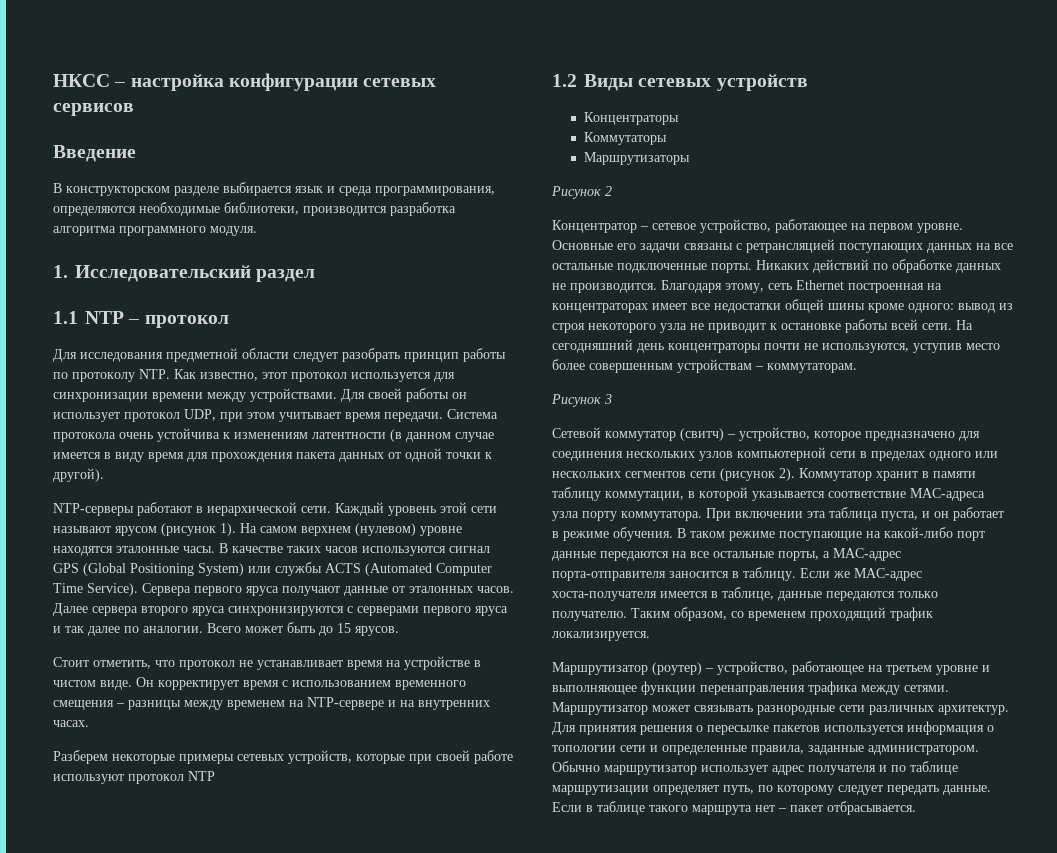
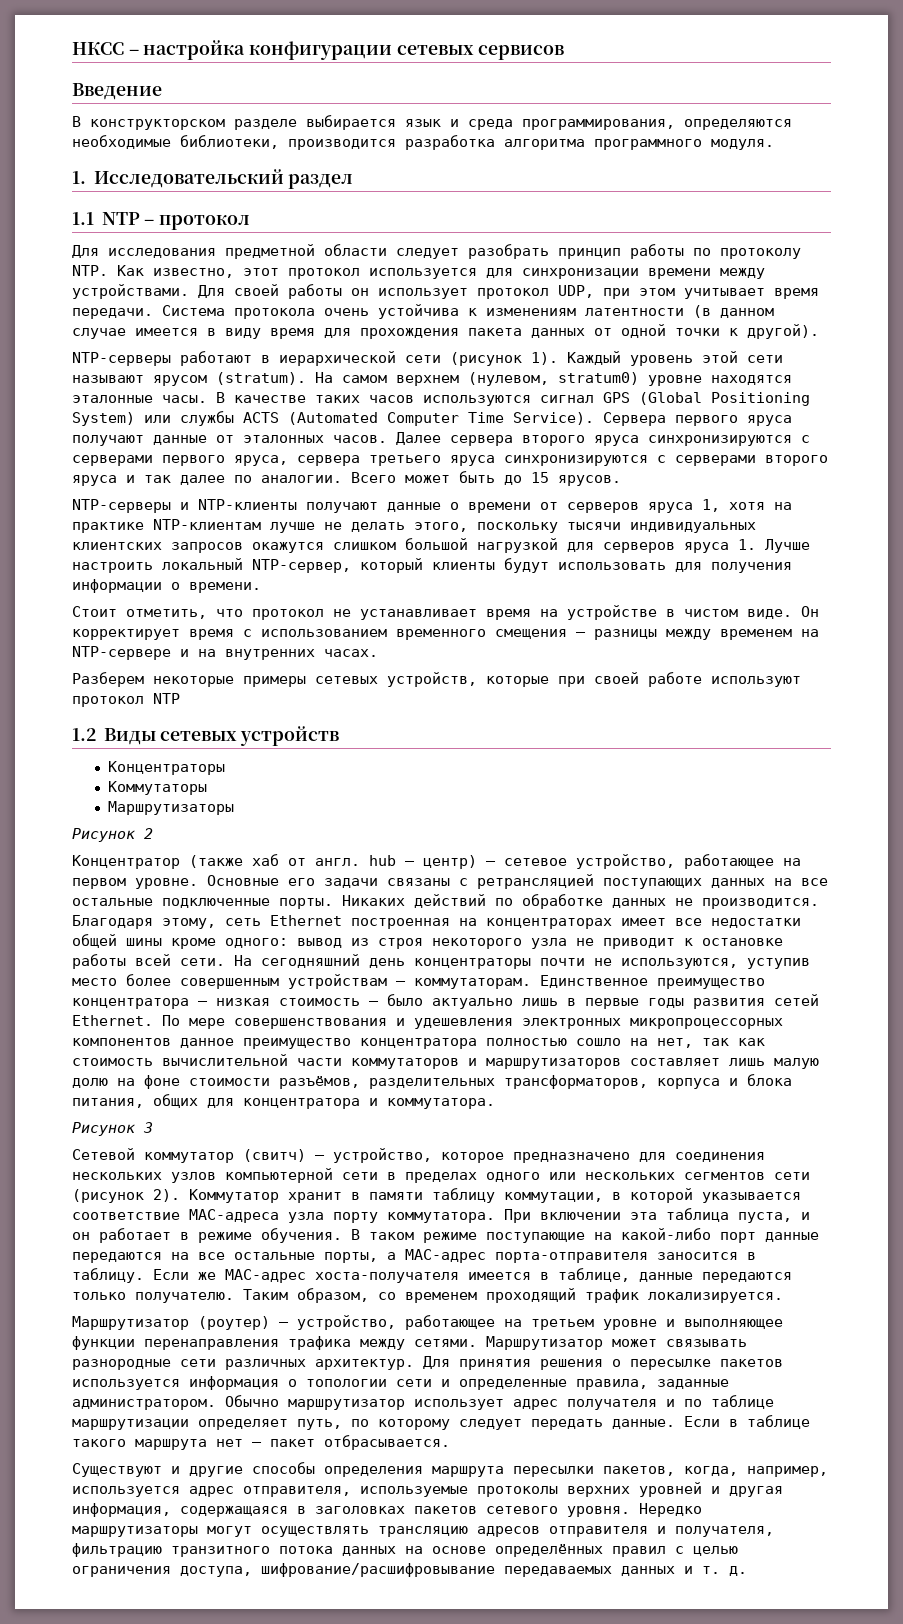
- NTP-серверы работают в иерархической сети.
+ NTP-серверы работают в иерархической сети (рисунок 1).
- Каждый уровень этой сети называют ярусом (рисунок 1).
+ Каждый уровень этой сети называют ярусом (stratum).
- На самом верхнем (нулевом) уровне находятся эталонные часы.
+ На самом верхнем (нулевом, stratum0) уровне находятся эталонные часы.
- Далее сервера второго яруса синхронизируются с серверами первого яруса и так далее по аналогии.
+ Далее сервера второго яруса синхронизируются с серверами первого яруса, сервера третьего яруса синхронизируются с серверами второго яруса и так далее по аналогии.
+ NTP-серверы и NTP-клиенты получают данные о времени от серверов яруса 1, хотя на практике NTP-клиентам лучше не делать этого, поскольку тысячи индивидуальных клиентских запросов окажутся слишком большой нагрузкой для серверов яруса 1. Лучше настроить локальный NTP-сервер, который клиенты будут использовать для получения информации о времени.
- Концентратор – сетевое устройство, работающее на первом уровне.
+ Концентратор (также хаб от англ. hub — центр) – сетевое устройство, работающее на первом уровне.
+ Единственное преимущество концентратора — низкая стоимость — было актуально лишь в первые годы развития сетей Ethernet. По мере совершенствования и удешевления электронных микропроцессорных компонентов данное преимущество концентратора полностью сошло на нет, так как стоимость вычислительной части коммутаторов и маршрутизаторов составляет лишь малую долю на фоне стоимости разъёмов, разделительных трансформаторов, корпуса и блока питания, общих для концентратора и коммутатора.
+ Существуют и другие способы определения маршрута пересылки пакетов, когда, например, используется адрес отправителя, используемые протоколы верхних уровней и другая информация, содержащаяся в заголовках пакетов сетевого уровня. Нередко маршрутизаторы могут осуществлять трансляцию адресов отправителя и получателя, фильтрацию транзитного потока данных на основе определённых правил с целью ограничения доступа, шифрование/расшифровывание передаваемых данных и т. д.

